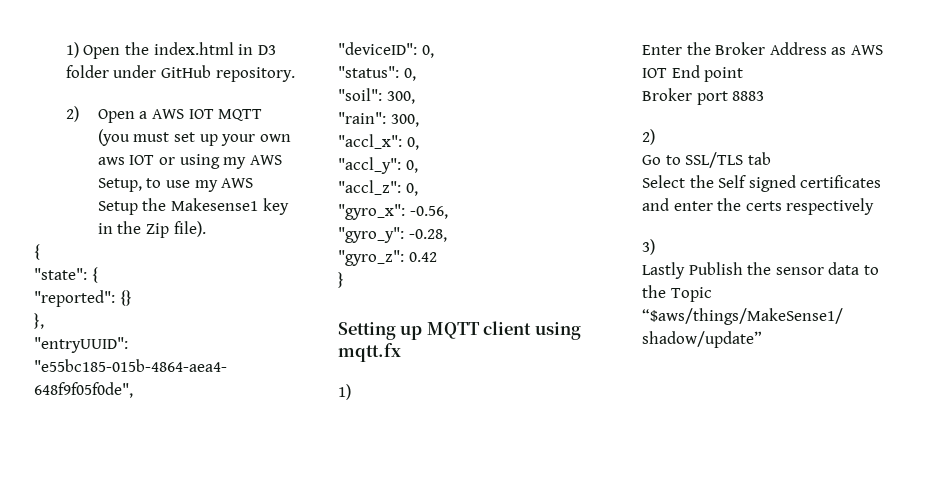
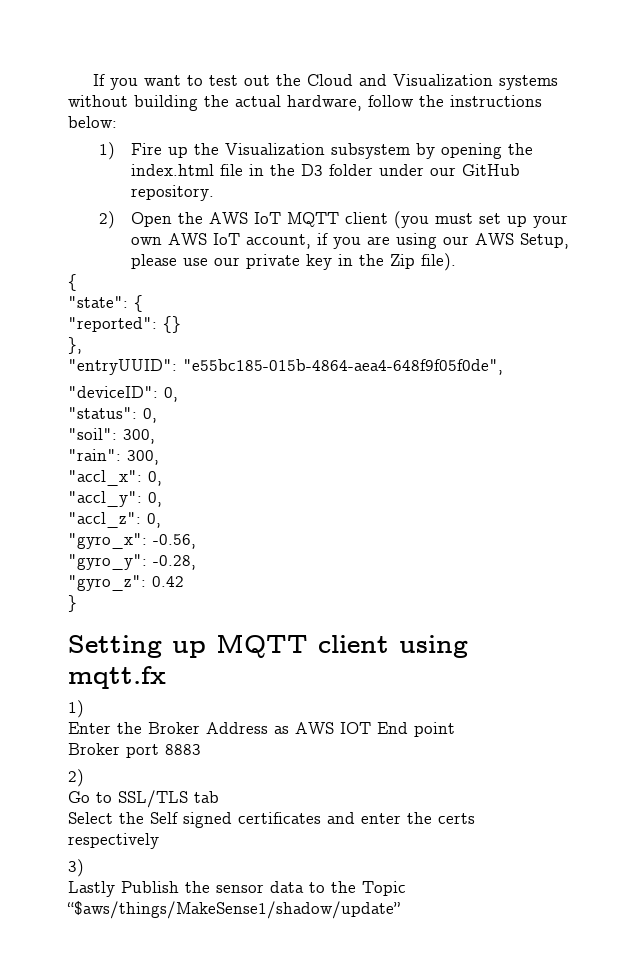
- 1) Open the index.html in D3 folder under GitHub repository.
+ If you want to test out the Cloud and Visualization systems without building the actual hardware, follow the instructions below:
+ 1) Fire up the Visualization subsystem by opening the index.html file in the D3 folder under our GitHub repository.
- 2) Open a AWS IOT MQTT (you must set up your own aws IOT or using my AWS Setup, to use my AWS Setup the Makesense1 key in the Zip file).
+ 2) Open the AWS IoT MQTT client (you must set up your own AWS IoT account, if you are using our AWS Setup, please use our private key in the Zip file).

